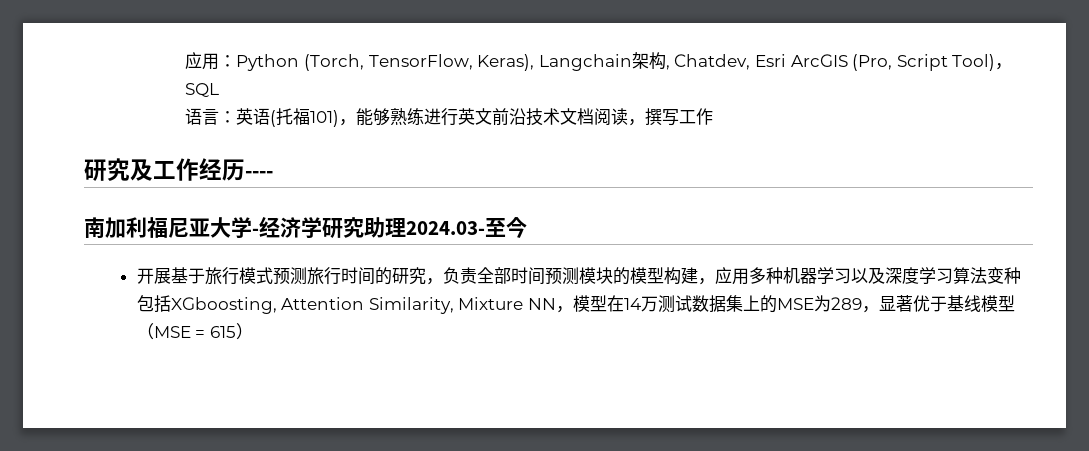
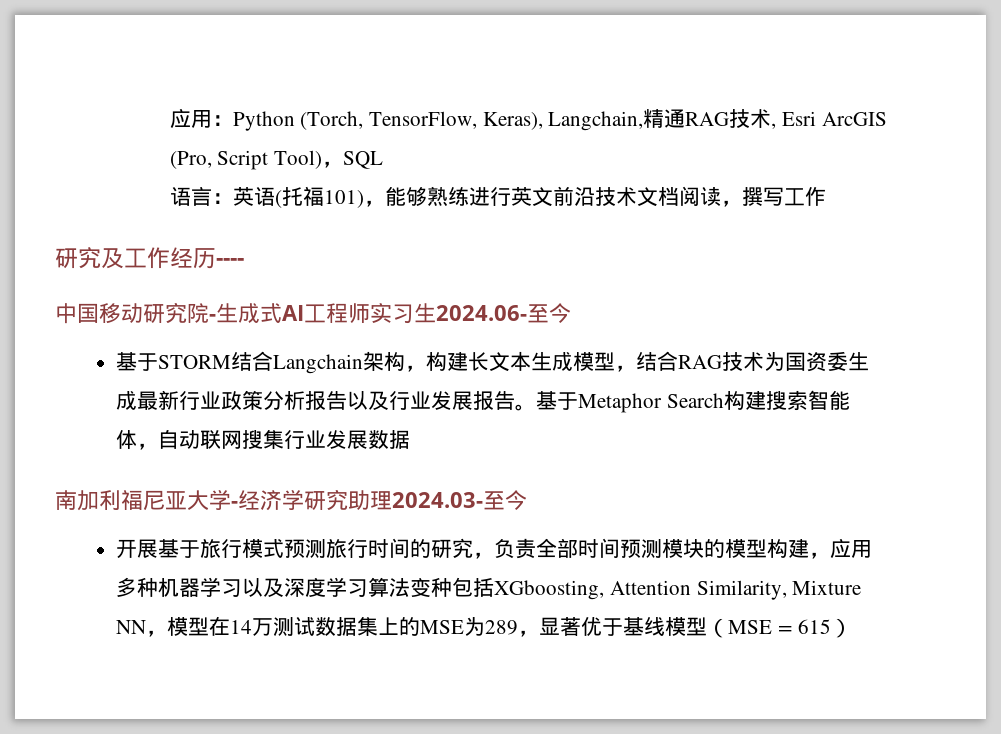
- 应用：Python (Torch, TensorFlow, Keras), Langchain架构, Chatdev, Esri ArcGIS (Pro, Script Tool)，SQL
+ 应用：Python (Torch, TensorFlow, Keras), Langchain,精通RAG技术, Esri ArcGIS (Pro, Script Tool)，SQL
+ 中国移动研究院-生成式AI工程师实习生2024.06-至今
+ 基于STORM结合Langchain架构，构建长文本生成模型，结合RAG技术为国资委生成最新行业政策分析报告以及行业发展报告。基于Metaphor Search构建搜索智能体，自动联网搜集行业发展数据

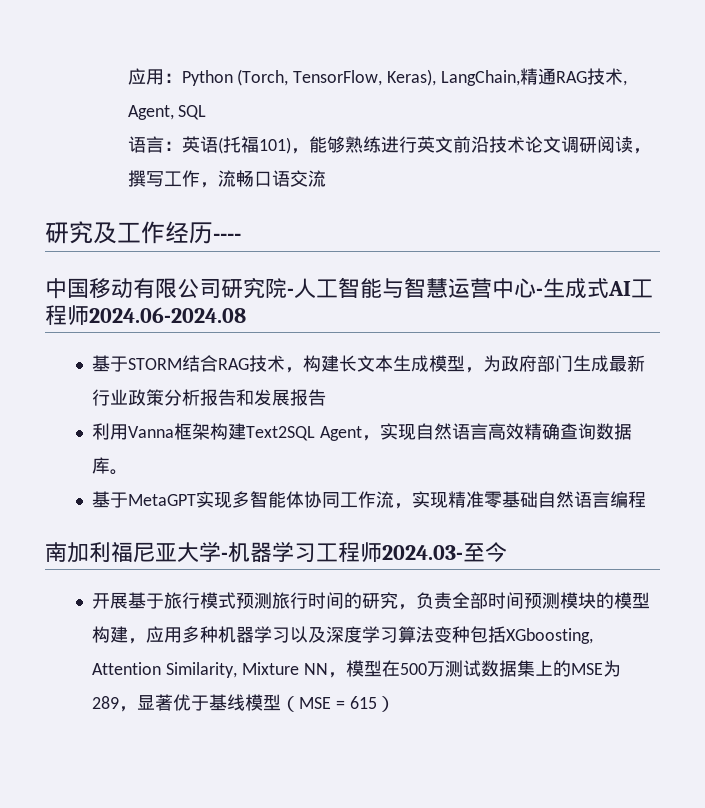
- 应用：Python (Torch, TensorFlow, Keras), Langchain,精通RAG技术, Esri ArcGIS (Pro, Script Tool)，SQL
+ 应用：Python (Torch, TensorFlow, Keras), LangChain,精通RAG技术, Agent, SQL
- 语言：英语(托福101)，能够熟练进行英文前沿技术文档阅读，撰写工作
+ 语言：英语(托福101)，能够熟练进行英文前沿技术论文调研阅读，撰写工作，流畅口语交流
- 中国移动研究院-生成式AI工程师实习生2024.06-至今
+ 中国移动有限公司研究院-人工智能与智慧运营中心-生成式AI工程师2024.06-2024.08
- 基于STORM结合Langchain架构，构建长文本生成模型，结合RAG技术为国资委生成最新行业政策分析报告以及行业发展报告。基于Metaphor Search构建搜索智能体，自动联网搜集行业发展数据
+ 基于STORM结合RAG技术，构建长文本生成模型，为政府部门生成最新行业政策分析报告和发展报告
+ 利用Vanna框架构建Text2SQL Agent，实现自然语言高效精确查询数据库。
+ 基于MetaGPT实现多智能体协同工作流，实现精准零基础自然语言编程
- 南加利福尼亚大学-经济学研究助理2024.03-至今
+ 南加利福尼亚大学-机器学习工程师2024.03-至今
- 开展基于旅行模式预测旅行时间的研究，负责全部时间预测模块的模型构建，应用多种机器学习以及深度学习算法变种包括XGboosting, Attention Similarity, Mixture NN，模型在14万测试数据集上的MSE为289，显著优于基线模型（MSE = 615）
+ 开展基于旅行模式预测旅行时间的研究，负责全部时间预测模块的模型构建，应用多种机器学习以及深度学习算法变种包括XGboosting, Attention Similarity, Mixture NN，模型在500万测试数据集上的MSE为289，显著优于基线模型（MSE = 615）

